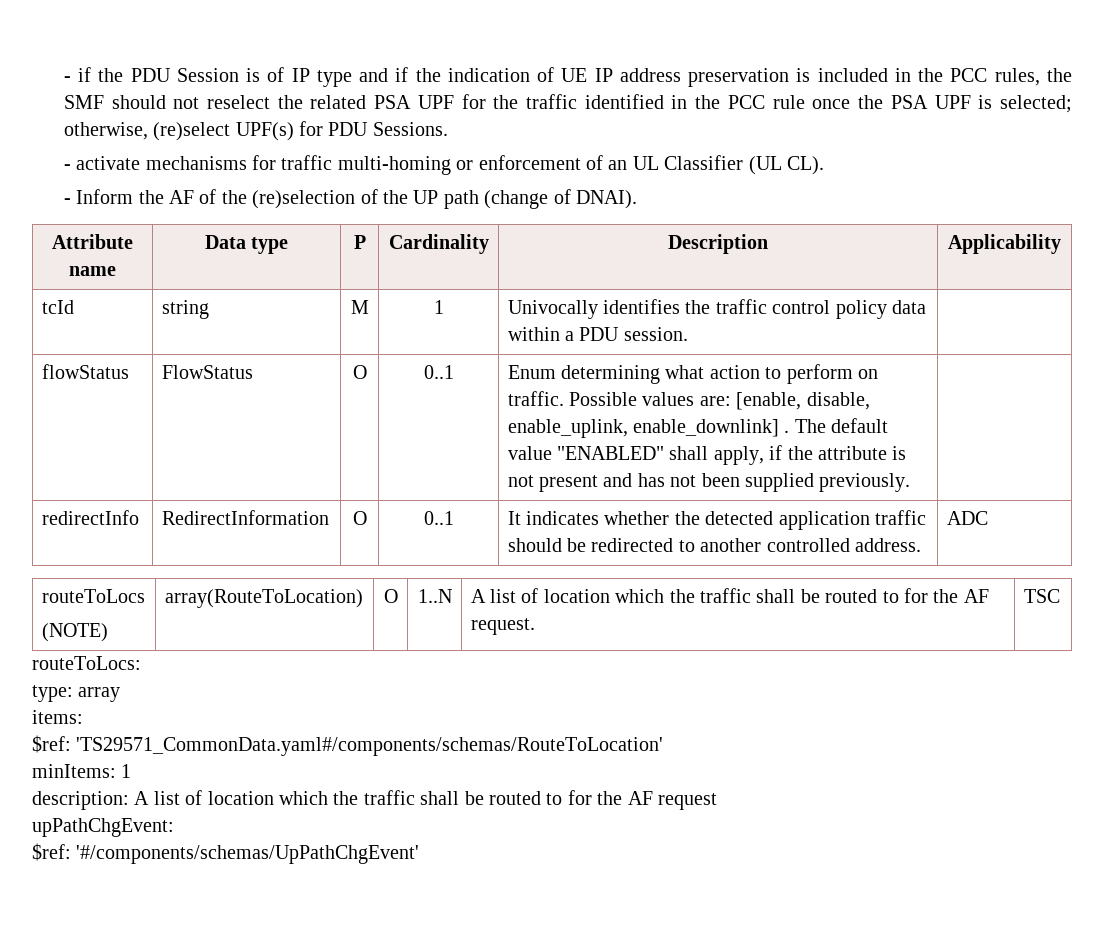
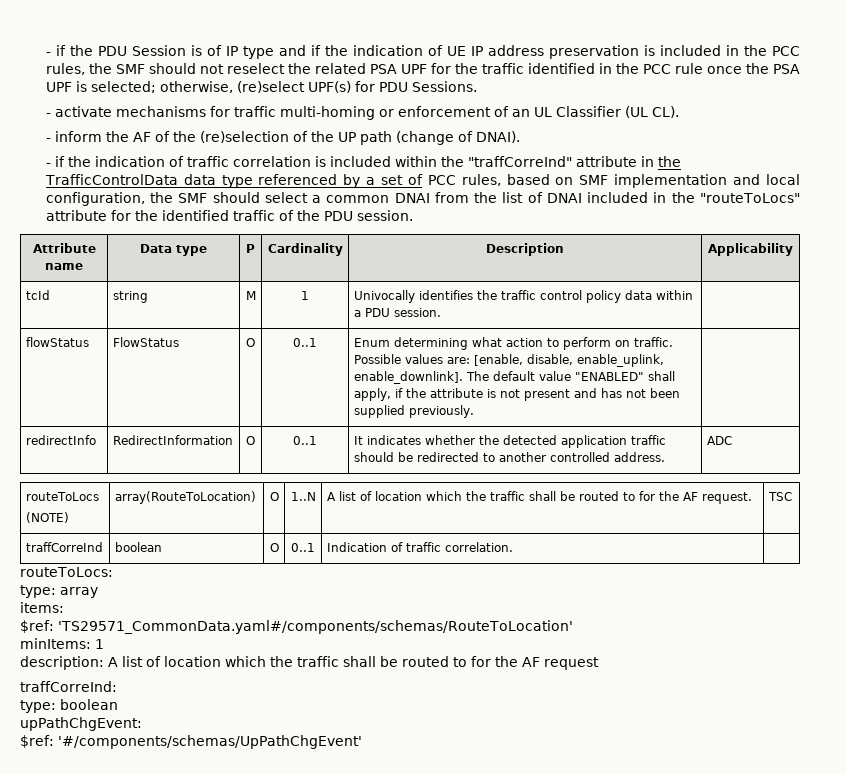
- - Inform the AF of the (re)selection of the UP path (change of DNAI).
+ - inform the AF of the (re)selection of the UP path (change of DNAI).
+ - if the indication of traffic correlation is included within the "traffCorreInd" attribute in the TrafficControlData data type referenced by a set of PCC rules, based on SMF implementation and local configuration, the SMF should select a common DNAI from the list of DNAI included in the "routeToLocs" attribute for the identified traffic of the PDU session.
- flowStatus | FlowStatus | O | 0..1 | Enum determining what action to perform on traffic. Possible values are: [enable, disable, enable_uplink, enable_downlink] . The default value "ENABLED" shall apply, if the attribute is not present and has not been supplied previously. |
+ flowStatus | FlowStatus | O | 0..1 | Enum determining what action to perform on traffic. Possible values are: [enable, disable, enable_uplink, enable_downlink]. The default value "ENABLED" shall apply, if the attribute is not present and has not been supplied previously. |
+ traffCorreInd | boolean | O | 0..1 | Indication of traffic correlation. |
+ traffCorreInd:
+ type: boolean

